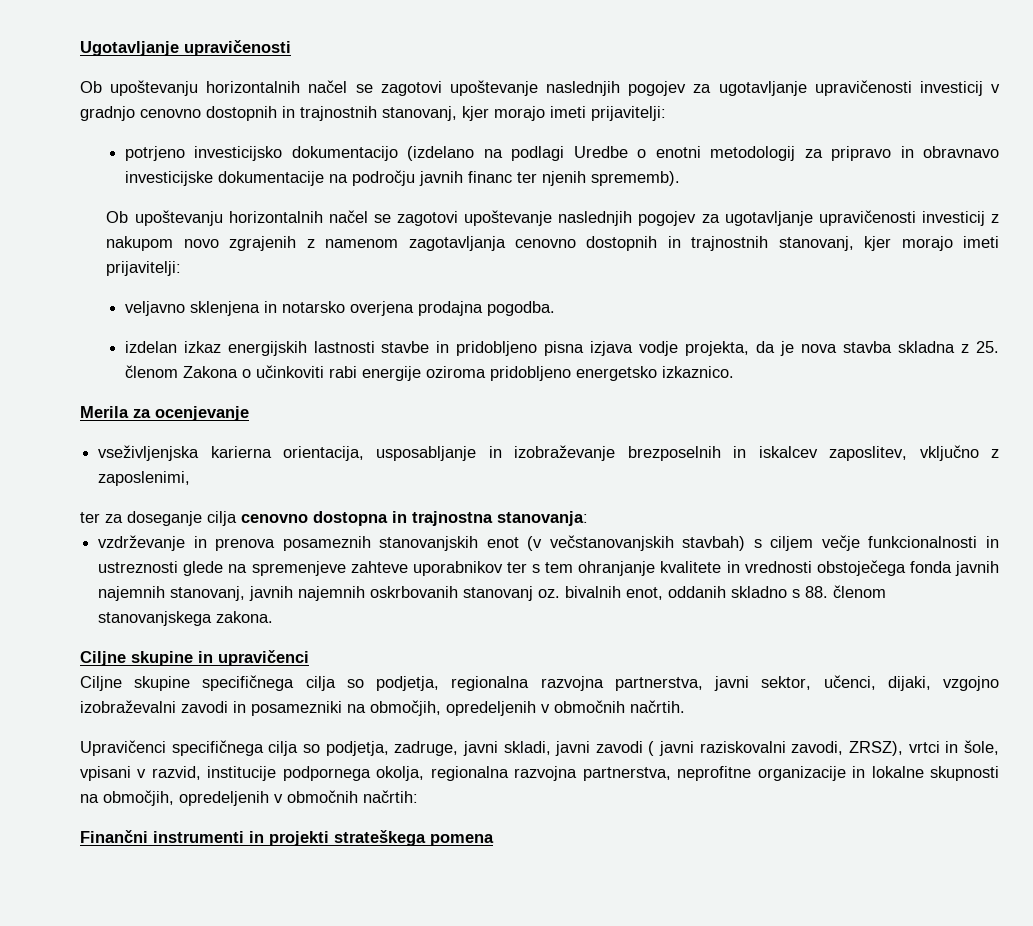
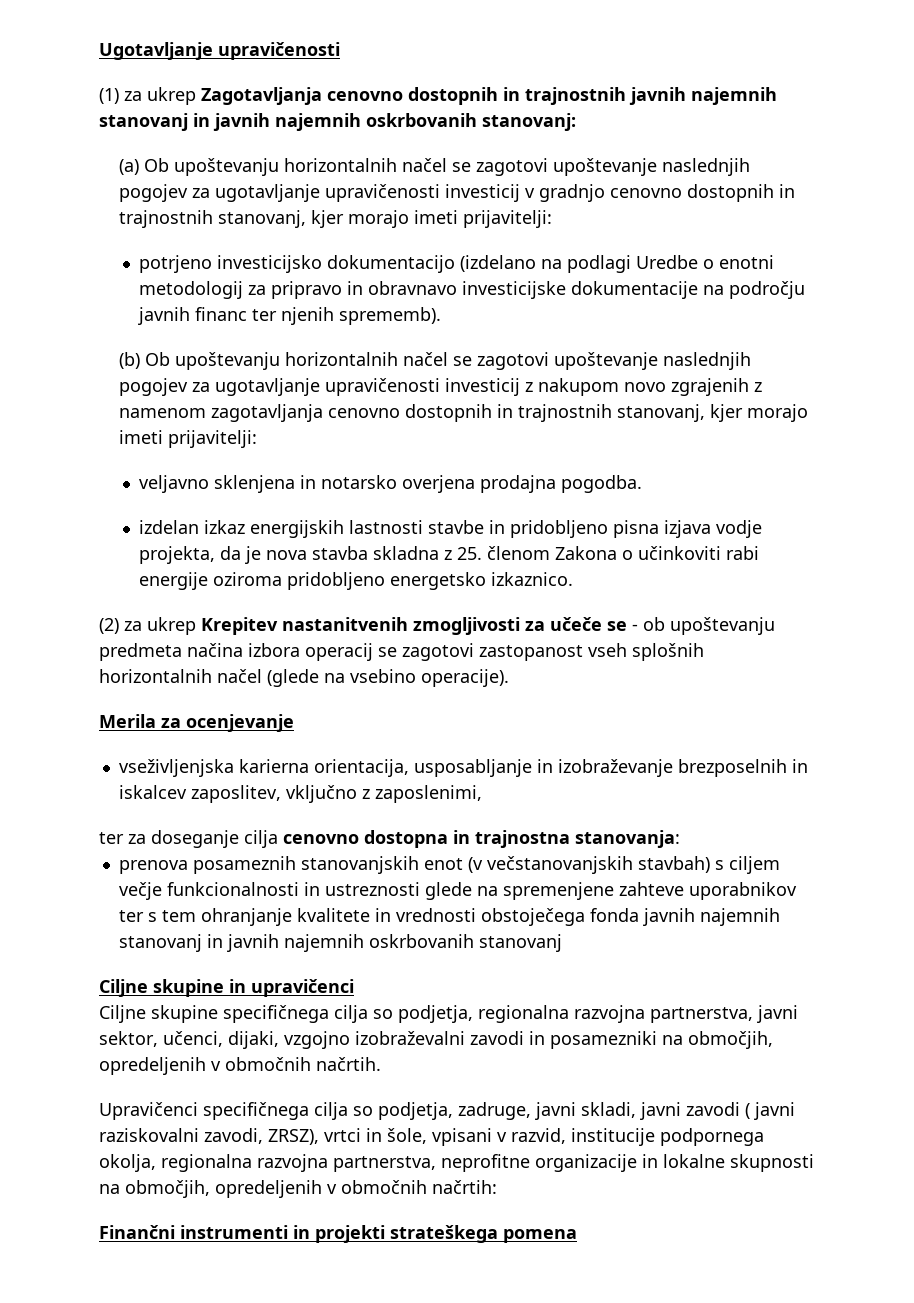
- Ob upoštevanju horizontalnih načel se zagotovi upoštevanje naslednjih pogojev za ugotavljanje upravičenosti investicij v gradnjo cenovno dostopnih in trajnostnih stanovanj, kjer morajo imeti prijavitelji:
+ (1) za ukrep Zagotavljanja cenovno dostopnih in trajnostnih javnih najemnih stanovanj in javnih najemnih oskrbovanih stanovanj:
+ (a) Ob upoštevanju horizontalnih načel se zagotovi upoštevanje naslednjih pogojev za ugotavljanje upravičenosti investicij v gradnjo cenovno dostopnih in trajnostnih stanovanj, kjer morajo imeti prijavitelji:
- Ob upoštevanju horizontalnih načel se zagotovi upoštevanje naslednjih pogojev za ugotavljanje upravičenosti investicij z nakupom novo zgrajenih z namenom zagotavljanja cenovno dostopnih in trajnostnih stanovanj, kjer morajo imeti prijavitelji:
+ (b) Ob upoštevanju horizontalnih načel se zagotovi upoštevanje naslednjih pogojev za ugotavljanje upravičenosti investicij z nakupom novo zgrajenih z namenom zagotavljanja cenovno dostopnih in trajnostnih stanovanj, kjer morajo imeti prijavitelji:
+ (2) za ukrep Krepitev nastanitvenih zmogljivosti za učeče se - ob upoštevanju predmeta načina izbora operacij se zagotovi zastopanost vseh splošnih horizontalnih načel (glede na vsebino operacije).
- vzdrževanje in prenova posameznih stanovanjskih enot (v večstanovanjskih stavbah) s ciljem večje funkcionalnosti in ustreznosti glede na spremenjeve zahteve uporabnikov ter s tem ohranjanje kvalitete in vrednosti obstoječega fonda javnih najemnih stanovanj, javnih najemnih oskrbovanih stanovanj oz. bivalnih enot, oddanih skladno s 88. členom stanovanjskega zakona.
+ prenova posameznih stanovanjskih enot (v večstanovanjskih stavbah) s ciljem večje funkcionalnosti in ustreznosti glede na spremenjene zahteve uporabnikov ter s tem ohranjanje kvalitete in vrednosti obstoječega fonda javnih najemnih stanovanj in javnih najemnih oskrbovanih stanovanj

